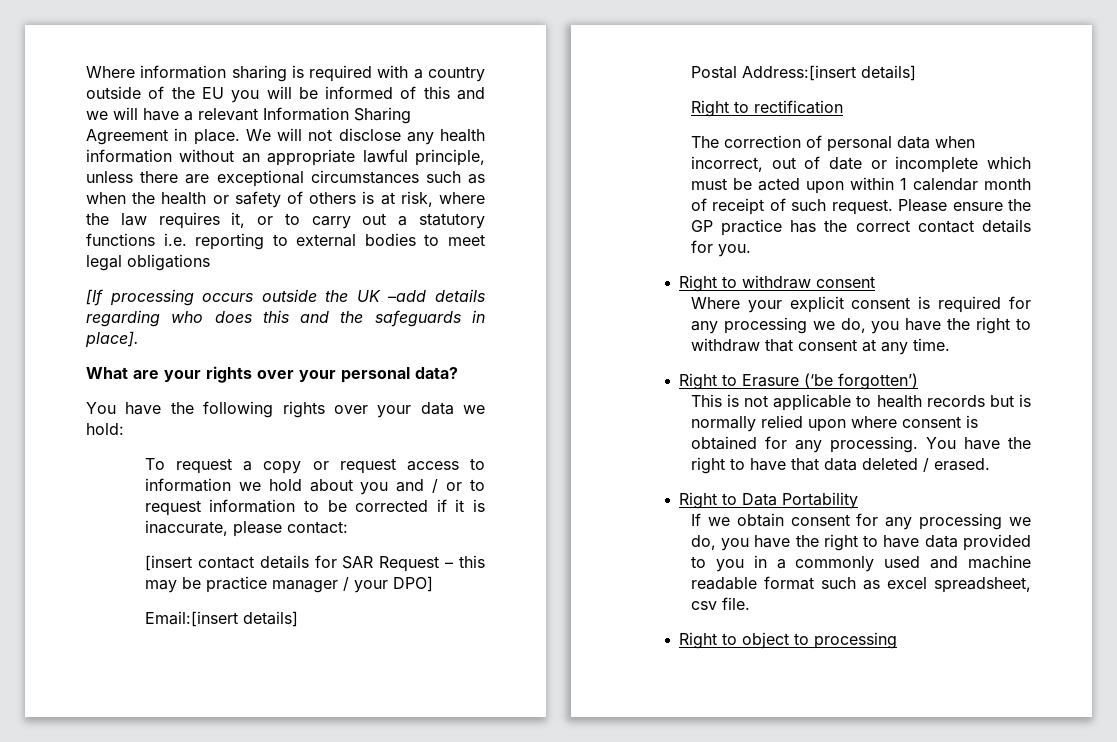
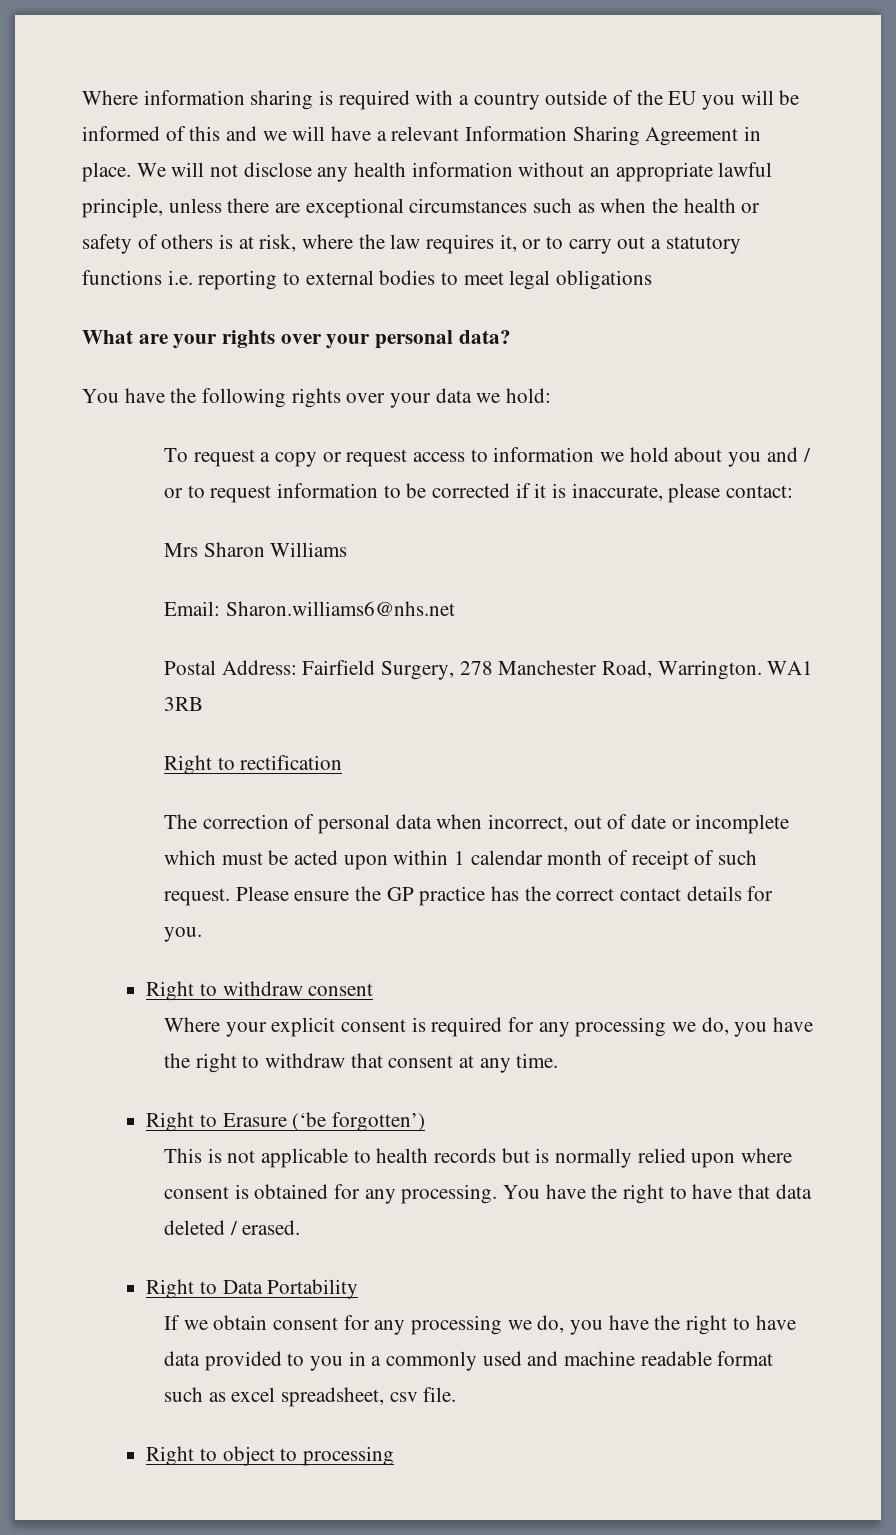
- [If processing occurs outside the UK –add details regarding who does this and the safeguards in place].
- [insert contact details for SAR Request – this may be practice manager / your DPO]
- Email:[insert details]
- Postal Address:[insert details]
+ Mrs Sharon Williams
+ Email: Sharon.williams6@nhs.net
+ Postal Address: Fairfield Surgery, 278 Manchester Road, Warrington. WA1 3RB

